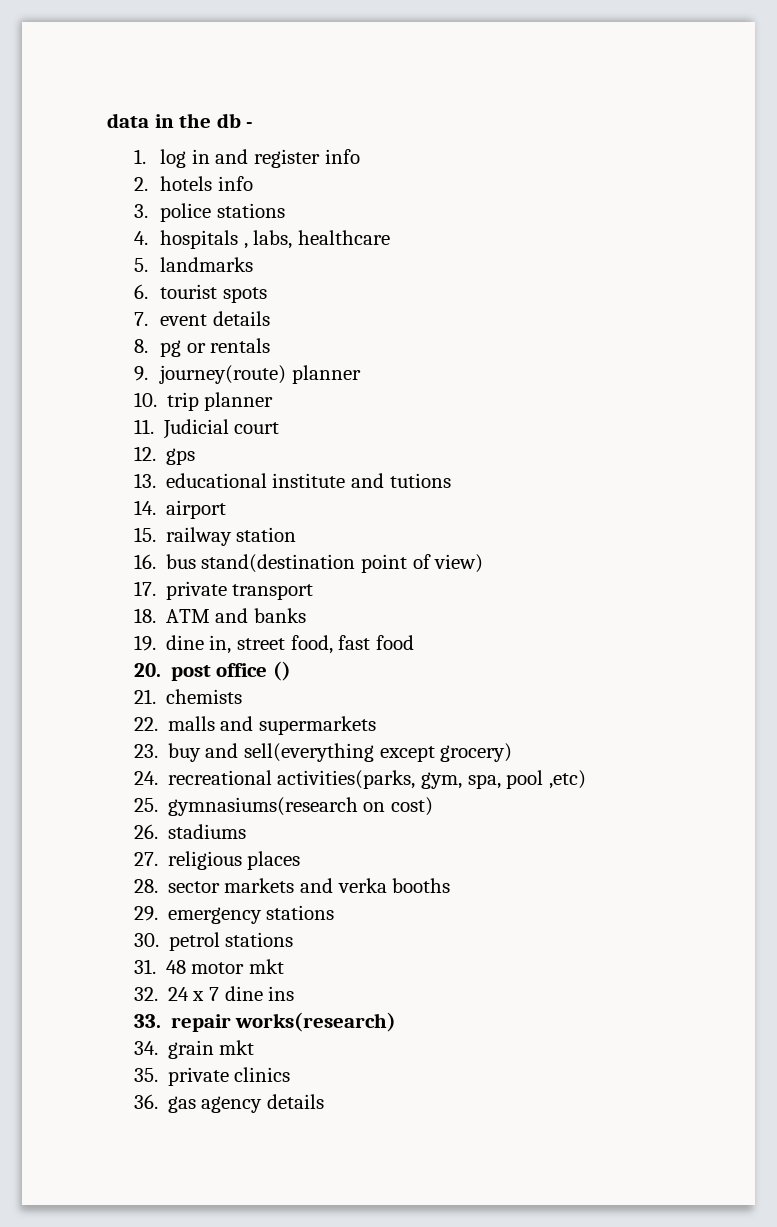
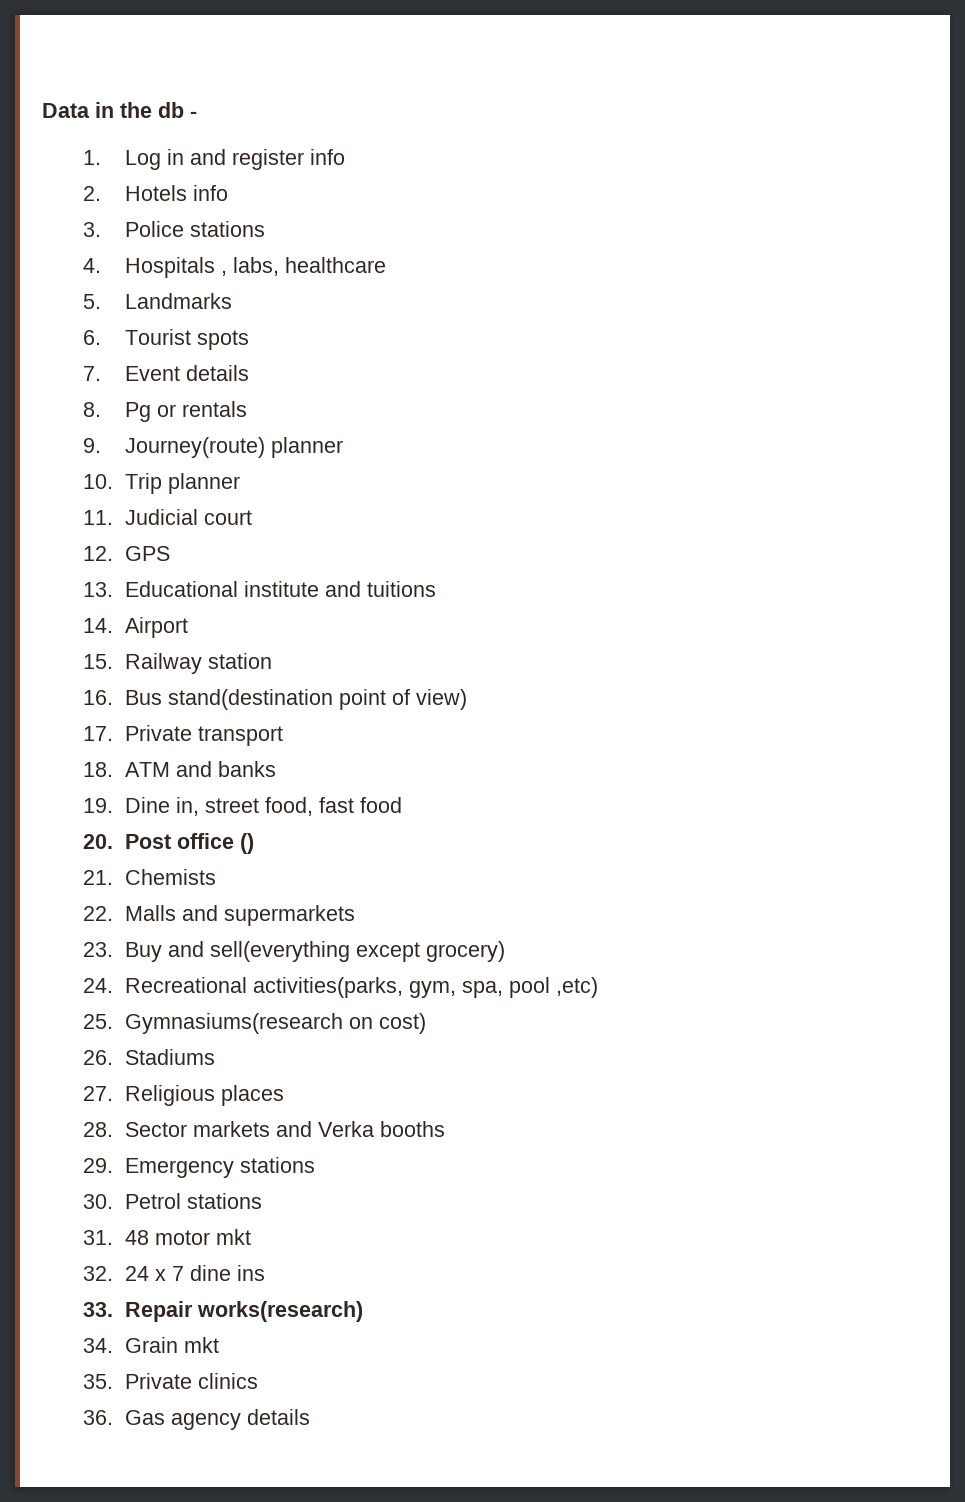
- data in the db -
+ Data in the db -
- 1. log in and register info
+ 1. Log in and register info
- 2. hotels info
+ 2. Hotels info
- 3. police stations
+ 3. Police stations
- 4. hospitals , labs, healthcare
+ 4. Hospitals , labs, healthcare
- 5. landmarks
+ 5. Landmarks
- 6. tourist spots
+ 6. Tourist spots
- 7. event details
+ 7. Event details
- 8. pg or rentals
+ 8. Pg or rentals
- 9. journey(route) planner
+ 9. Journey(route) planner
- 10. trip planner
+ 10. Trip planner
- 12. gps
+ 12. GPS
- 13. educational institute and tutions
+ 13. Educational institute and tuitions
- 14. airport
+ 14. Airport
- 15. railway station
+ 15. Railway station
- 16. bus stand(destination point of view)
+ 16. Bus stand(destination point of view)
- 17. private transport
+ 17. Private transport
- 19. dine in, street food, fast food
+ 19. Dine in, street food, fast food
- 20. post office ()
+ 20. Post office ()
- 21. chemists
+ 21. Chemists
- 22. malls and supermarkets
+ 22. Malls and supermarkets
- 23. buy and sell(everything except grocery)
+ 23. Buy and sell(everything except grocery)
- 24. recreational activities(parks, gym, spa, pool ,etc)
+ 24. Recreational activities(parks, gym, spa, pool ,etc)
- 25. gymnasiums(research on cost)
+ 25. Gymnasiums(research on cost)
- 26. stadiums
+ 26. Stadiums
- 27. religious places
+ 27. Religious places
- 28. sector markets and verka booths
+ 28. Sector markets and Verka booths
- 29. emergency stations
+ 29. Emergency stations
- 30. petrol stations
+ 30. Petrol stations
- 33. repair works(research)
+ 33. Repair works(research)
- 34. grain mkt
+ 34. Grain mkt
- 35. private clinics
+ 35. Private clinics
- 36. gas agency details
+ 36. Gas agency details

